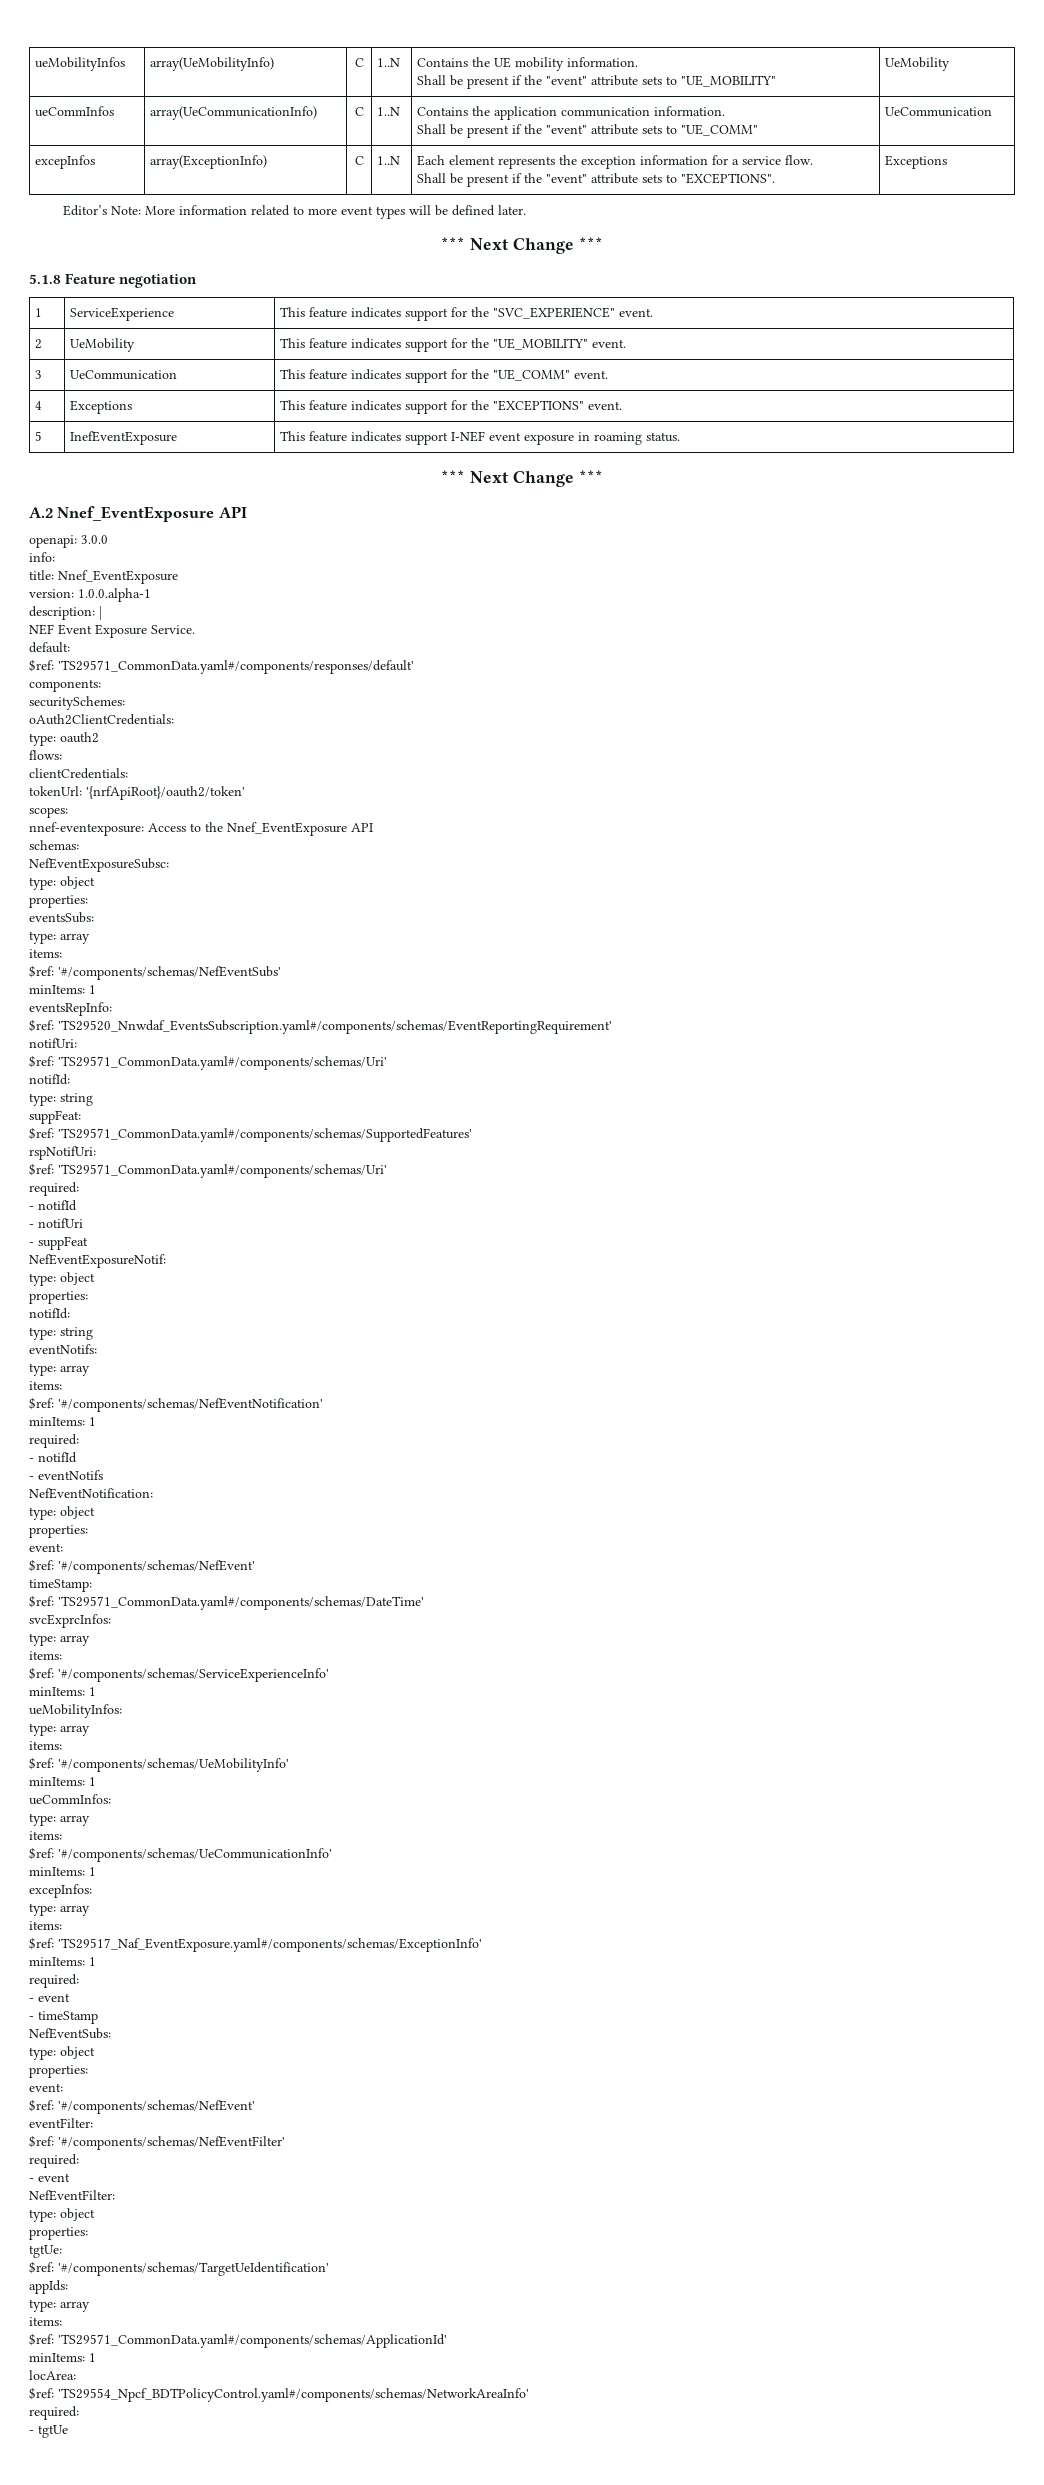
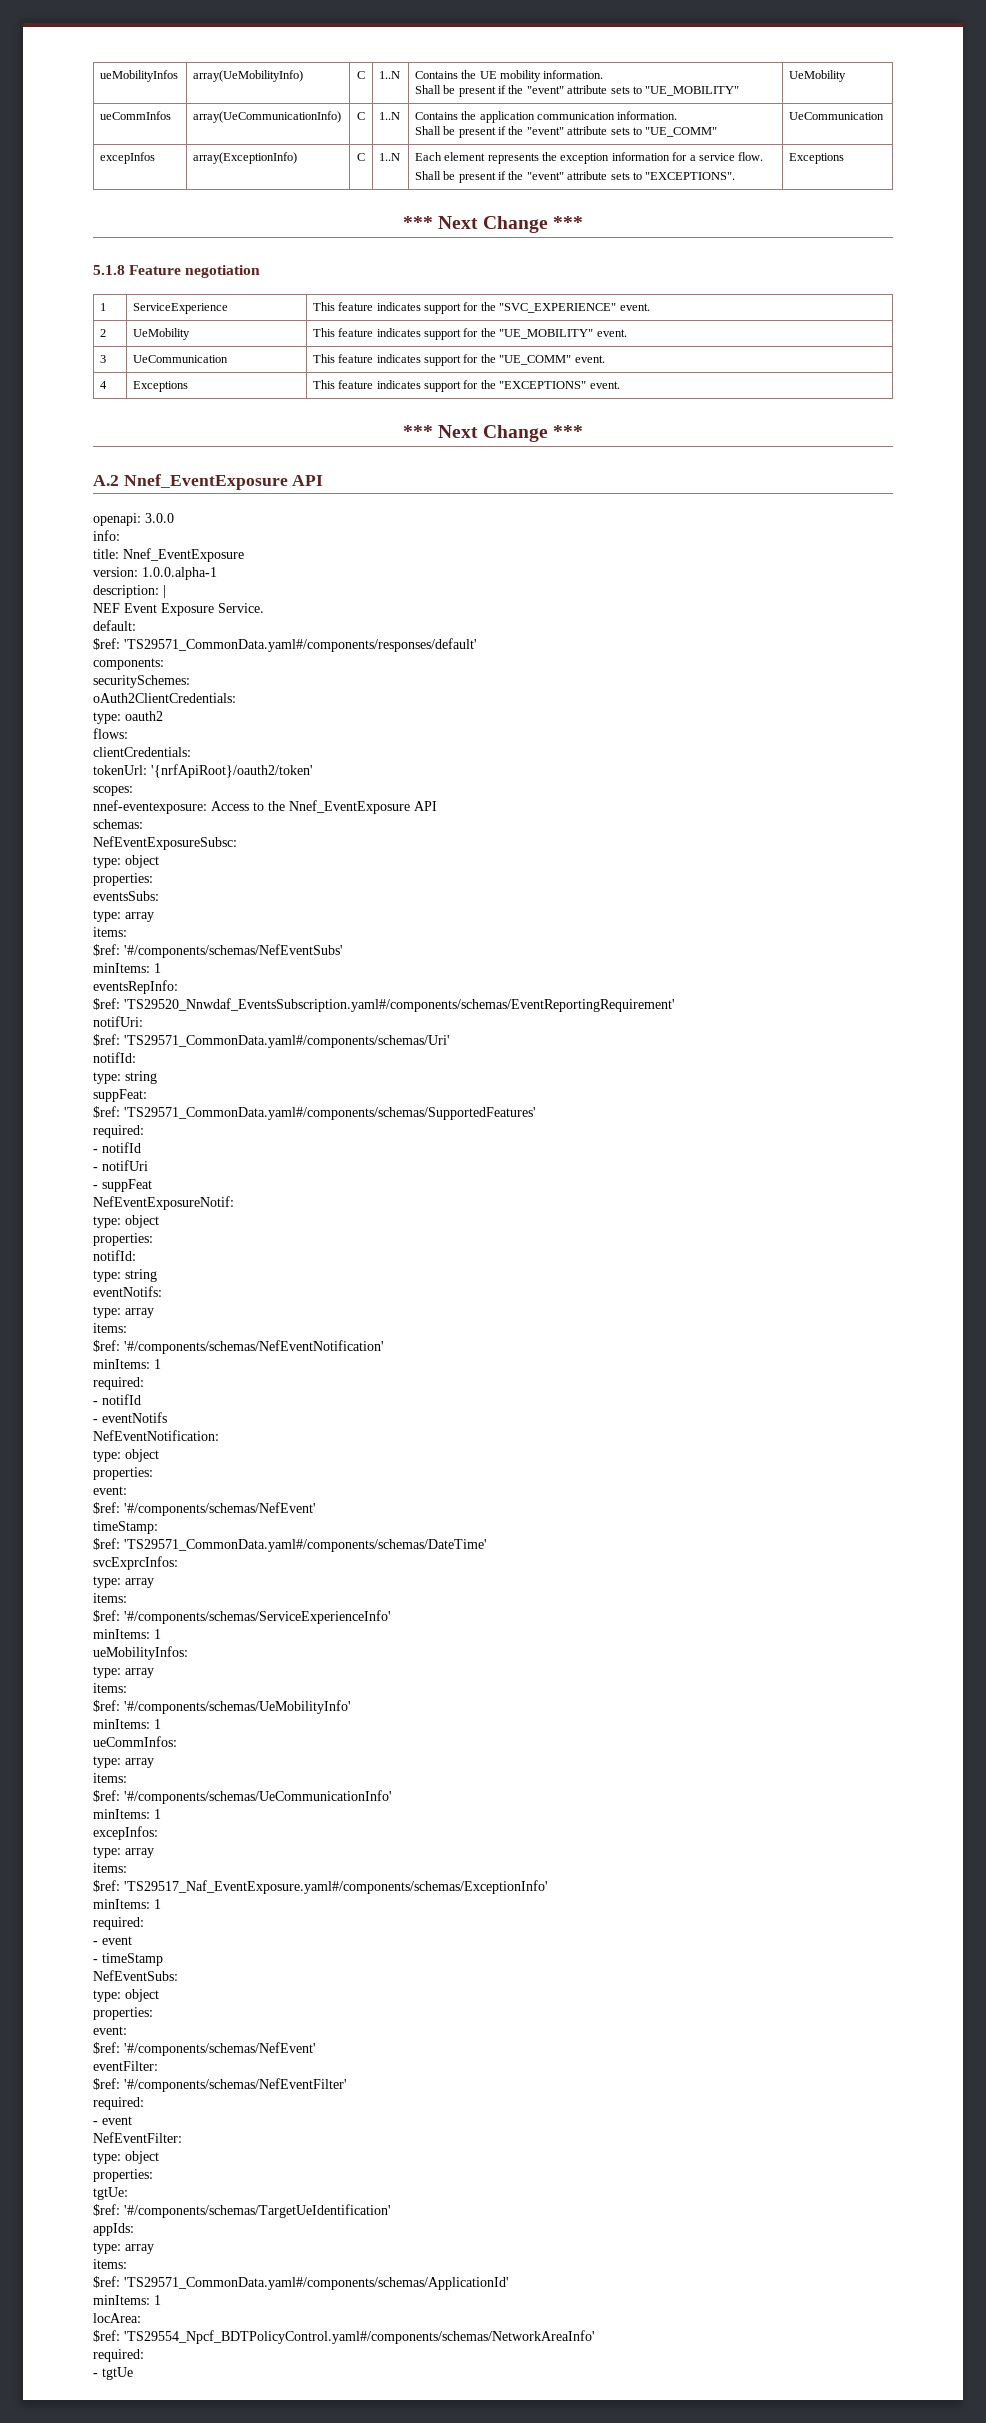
- Editor’s Note: More information related to more event types will be defined later.
- 5 | InefEventExposure | This feature indicates support I-NEF event exposure in roaming status.
- rspNotifUri:
- $ref: 'TS29571_CommonData.yaml#/components/schemas/Uri'

